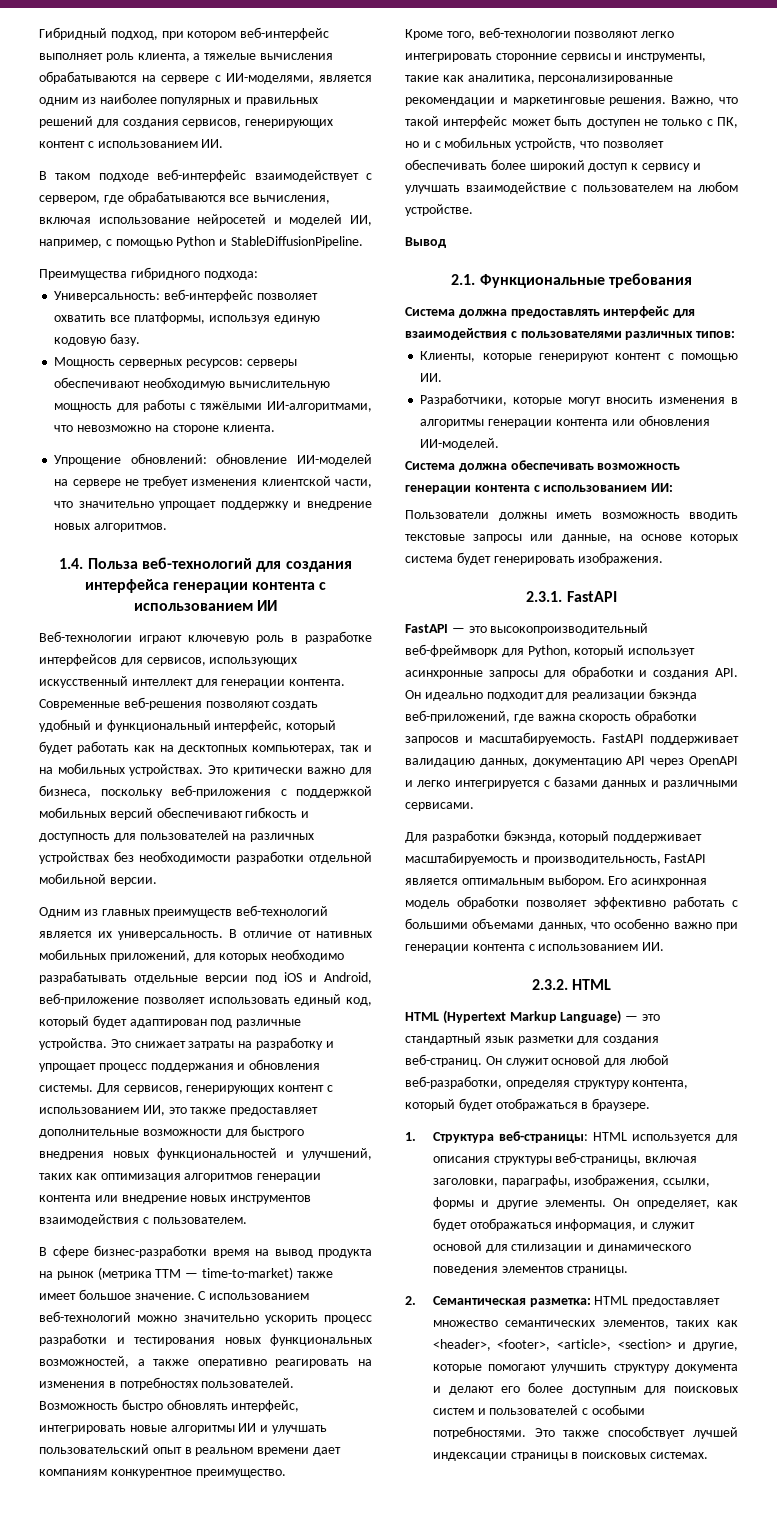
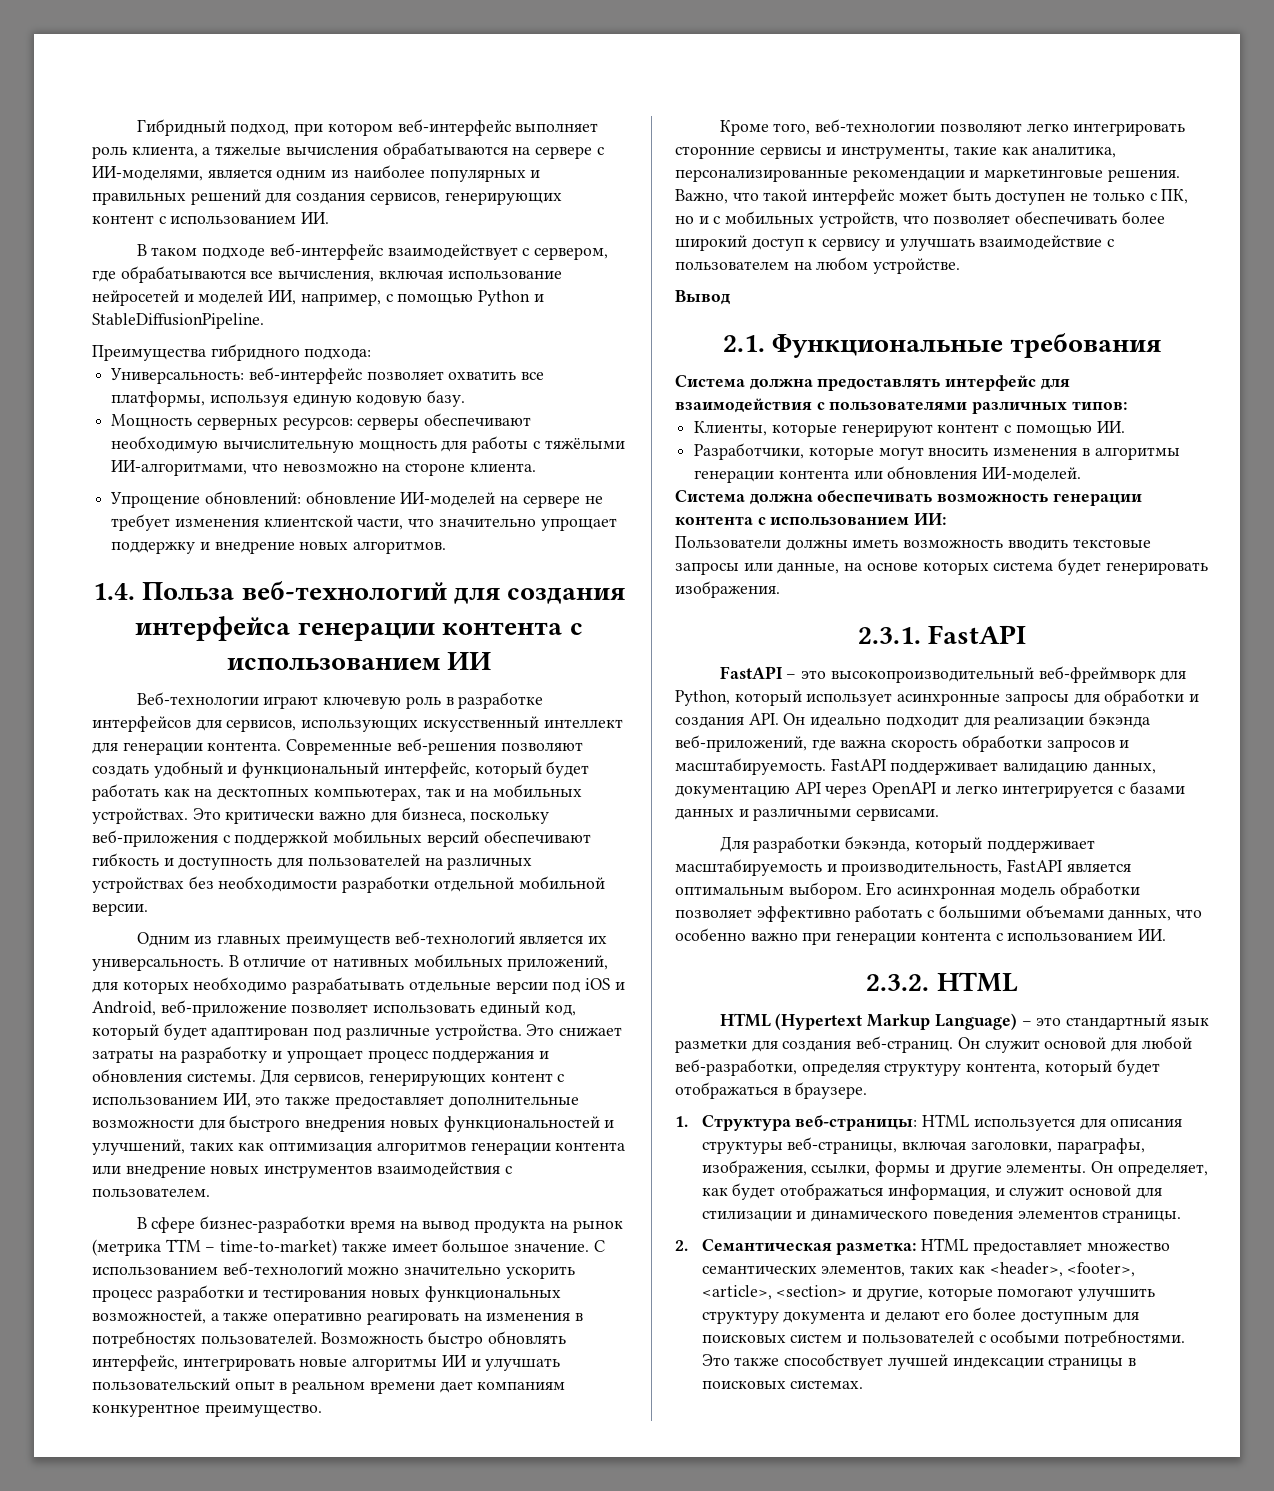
- В сфере бизнес-разработки время на вывод продукта на рынок (метрика TTM — time-to-market) также имеет большое значение.
+ В сфере бизнес-разработки время на вывод продукта на рынок (метрика TTM – time-to-market) также имеет большое значение.
- FastAPI — это высокопроизводительный веб-фреймворк для Python, который использует асинхронные запросы для обработки и создания API. Он идеально подходит для реализации бэкэнда веб-приложений, где важна скорость обработки запросов и масштабируемость.
+ FastAPI – это высокопроизводительный веб-фреймворк для Python, который использует асинхронные запросы для обработки и создания API. Он идеально подходит для реализации бэкэнда веб-приложений, где важна скорость обработки запросов и масштабируемость.
- HTML (Hypertext Markup Language) — это стандартный язык разметки для создания веб-страниц.
+ HTML (Hypertext Markup Language) – это стандартный язык разметки для создания веб-страниц.

